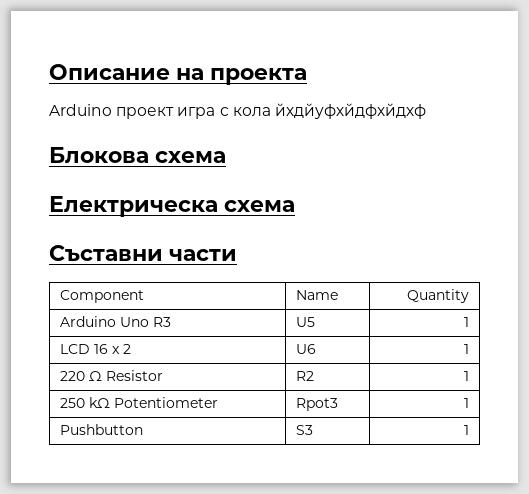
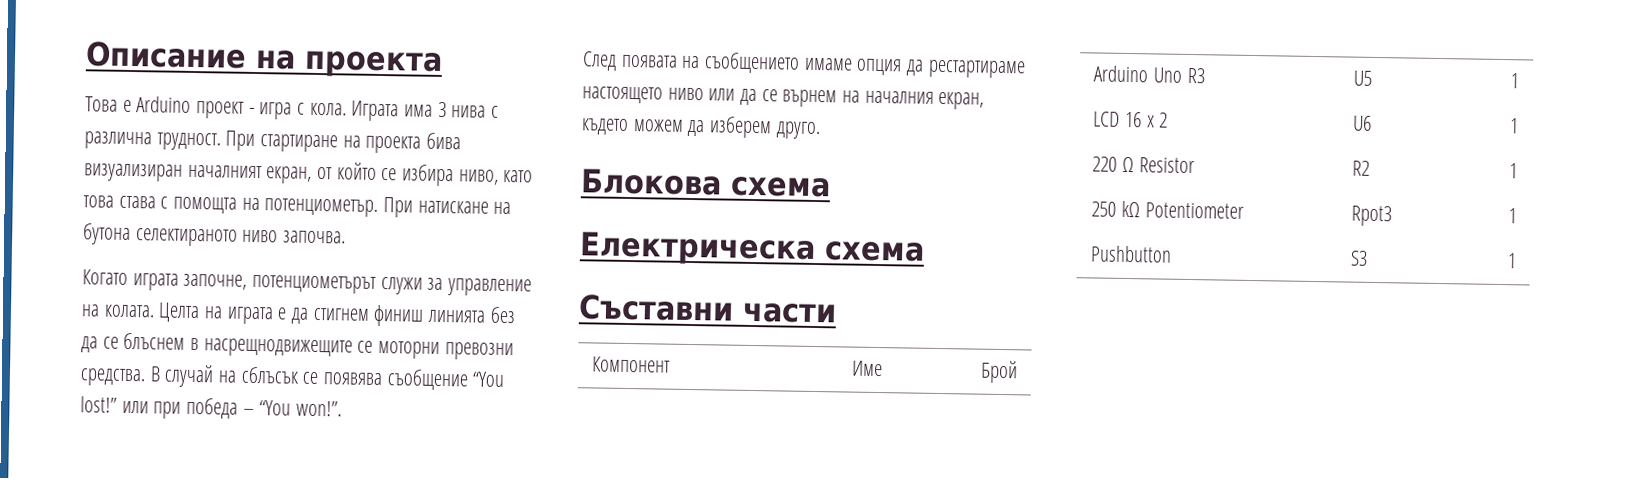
- Arduino проект игра с кола йхдйуфхйдфхйдхф
+ Това е Arduino проект - игра с кола. Играта има 3 нива с различна трудност. При стартиране на проекта бива визуализиран началният екран, от който се избира ниво, като това става с помощта на потенциометър. При натискане на бутона селектираното ниво започва.
+ Когато играта започне, потенциометърът служи за управление на колата. Целта на играта е да стигнем финиш линията без да се блъснем в насрещнодвижещите се моторни превозни средства. В случай на сблъсък се появява съобщение “You lost!” или при победа – “You won!”.
+ След появата на съобщението имаме опция да рестартираме настоящето ниво или да се върнем на началния екран, където можем да изберем друго.
- Component | Name | Quantity
+ Компонент | Име | Брой

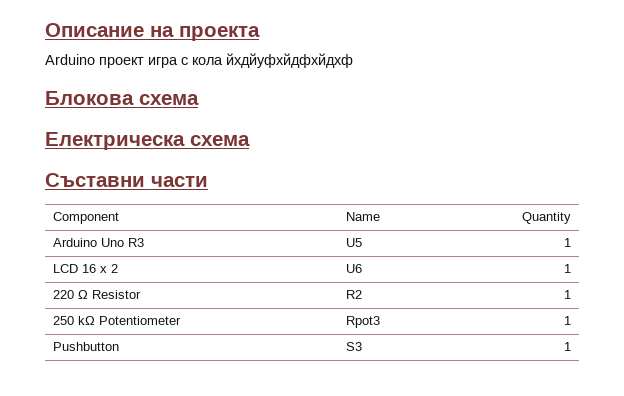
- Това е Arduino проект - игра с кола. Играта има 3 нива с различна трудност. При стартиране на проекта бива визуализиран началният екран, от който се избира ниво, като това става с помощта на потенциометър. При натискане на бутона селектираното ниво започва.
- Когато играта започне, потенциометърът служи за управление на колата. Целта на играта е да стигнем финиш линията без да се блъснем в насрещнодвижещите се моторни превозни средства. В случай на сблъсък се появява съобщение “You lost!” или при победа – “You won!”.
- След появата на съобщението имаме опция да рестартираме настоящето ниво или да се върнем на началния екран, където можем да изберем друго.
+ Arduino проект игра с кола йхдйуфхйдфхйдхф
- Компонент | Име | Брой
+ Component | Name | Quantity

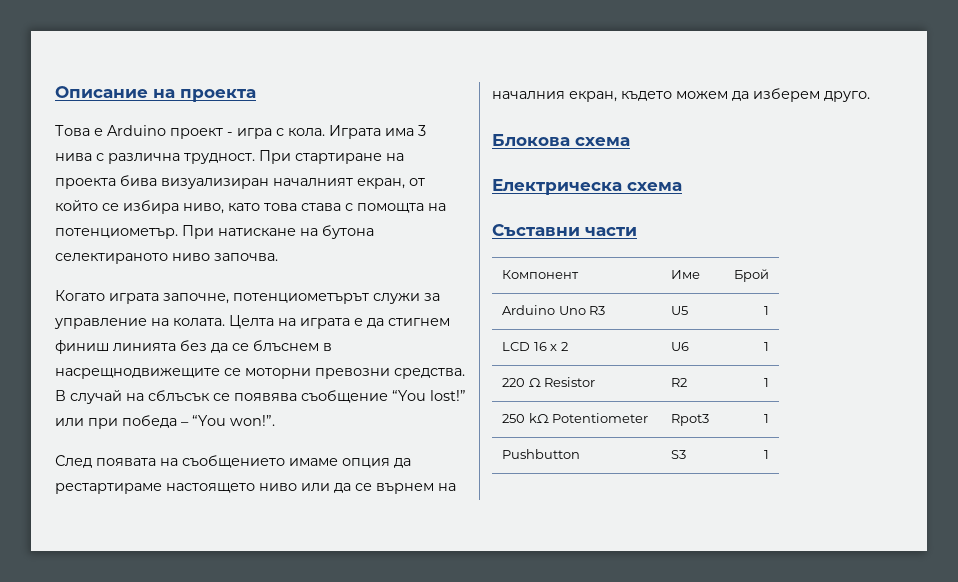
- Arduino проект игра с кола йхдйуфхйдфхйдхф
+ Това е Arduino проект - игра с кола. Играта има 3 нива с различна трудност. При стартиране на проекта бива визуализиран началният екран, от който се избира ниво, като това става с помощта на потенциометър. При натискане на бутона селектираното ниво започва.
+ Когато играта започне, потенциометърът служи за управление на колата. Целта на играта е да стигнем финиш линията без да се блъснем в насрещнодвижещите се моторни превозни средства. В случай на сблъсък се появява съобщение “You lost!” или при победа – “You won!”.
+ След появата на съобщението имаме опция да рестартираме настоящето ниво или да се върнем на началния екран, където можем да изберем друго.
- Component | Name | Quantity
+ Компонент | Име | Брой

